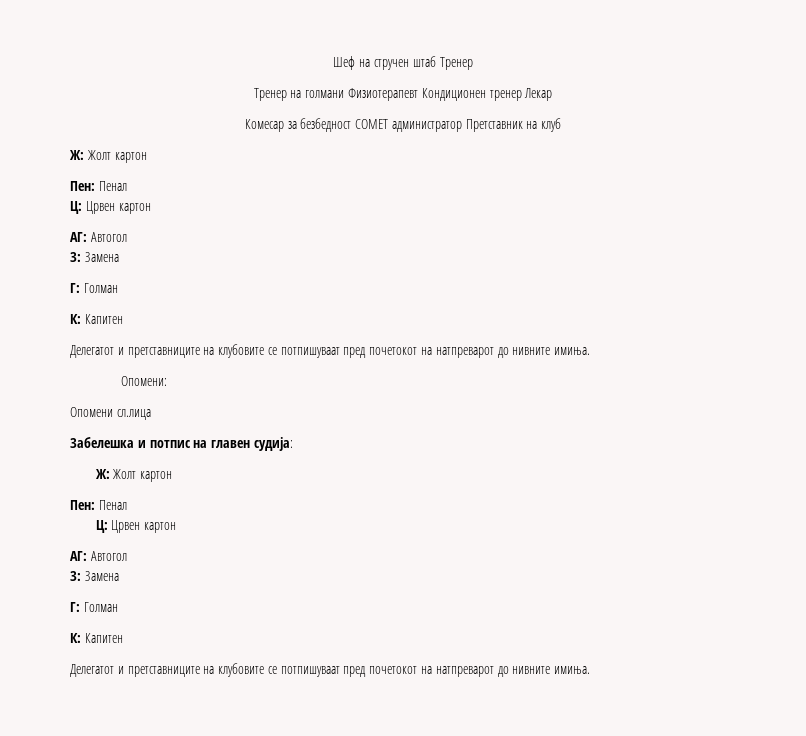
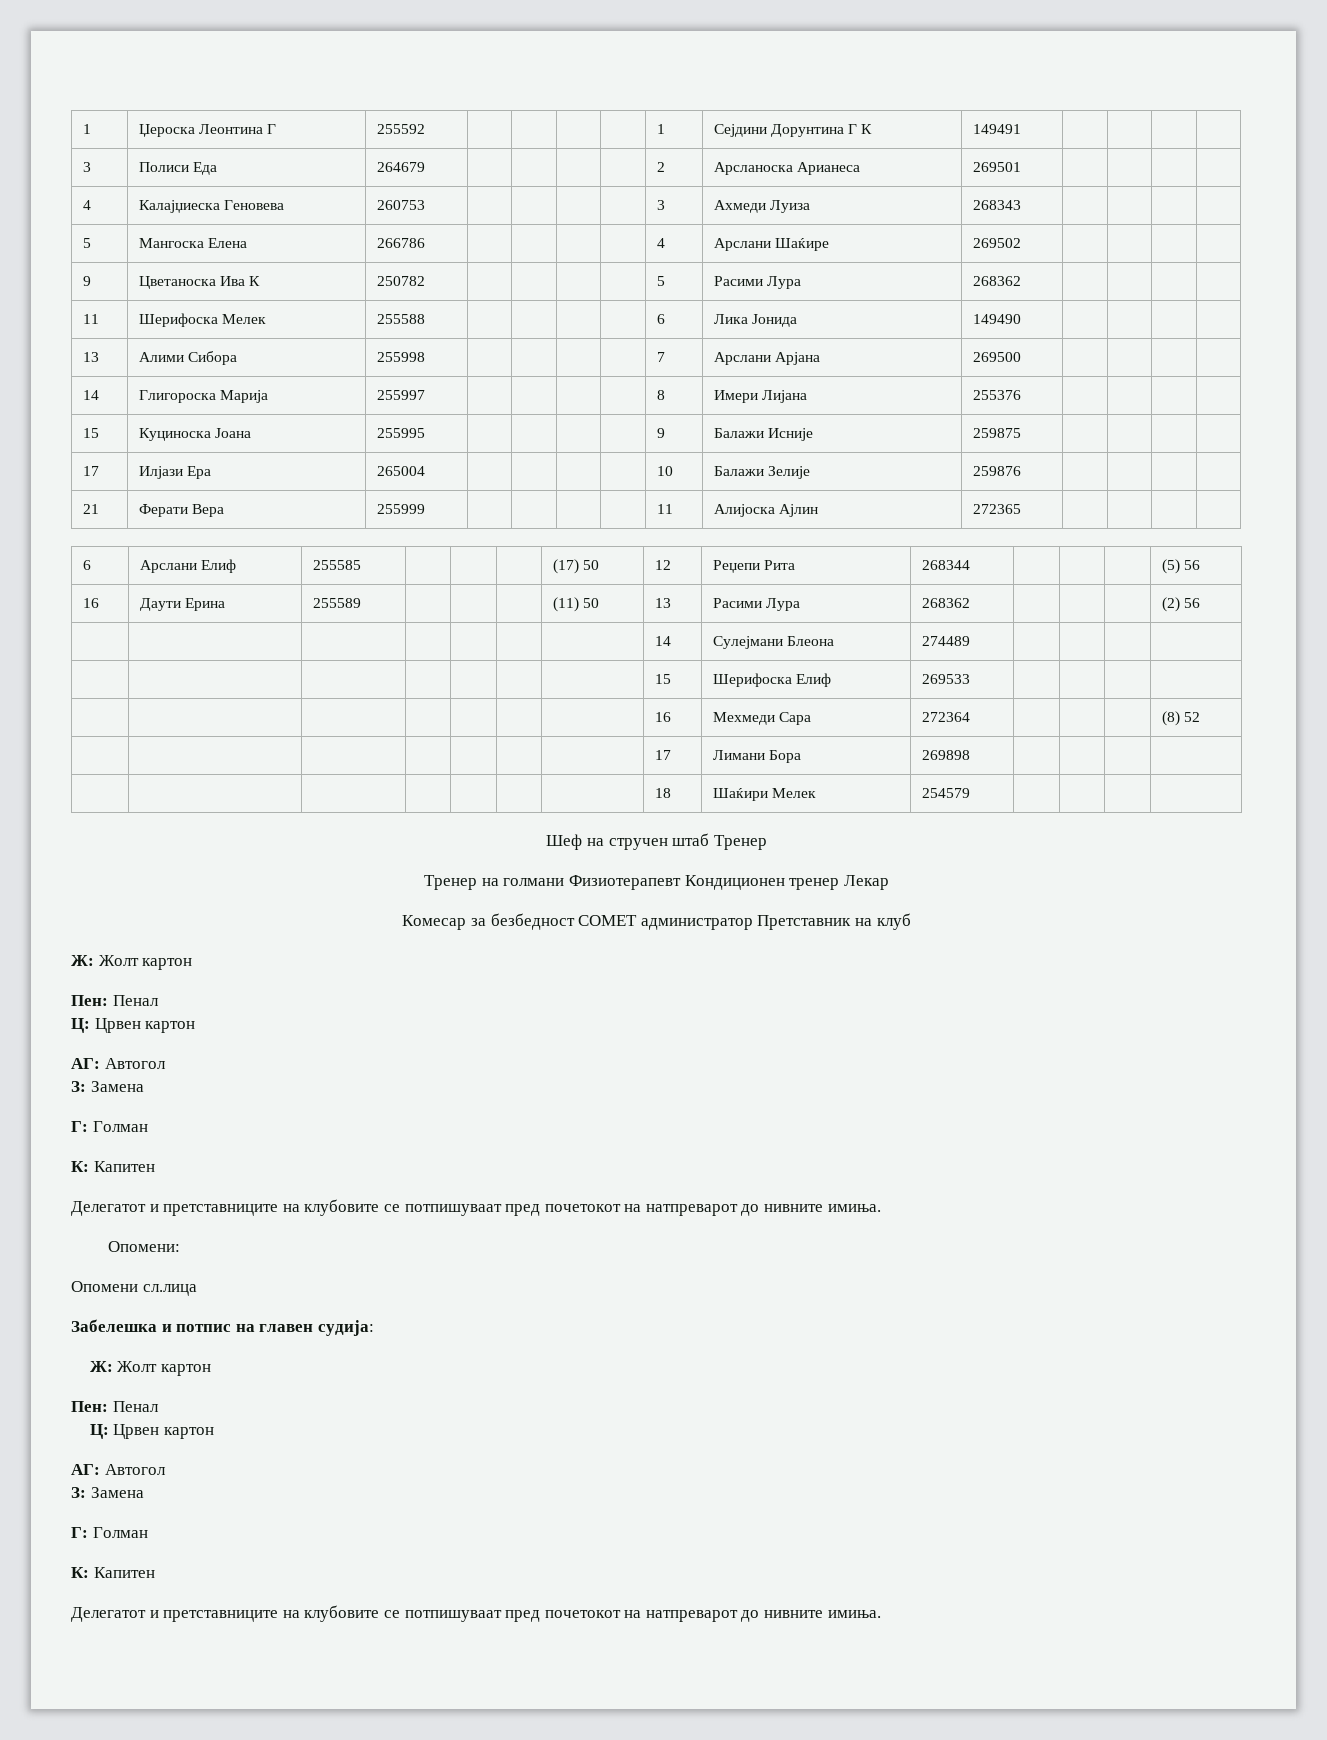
+ 1 | Џероска Леонтина Г | 255592 | | | | | 1 | Сејдини Дорунтина Г К | 149491 | | | |
+ 3 | Полиси Еда | 264679 | | | | | 2 | Арсланоска Арианеса | 269501 | | | |
+ 4 | Калајџиеска Геновева | 260753 | | | | | 3 | Ахмеди Луиза | 268343 | | | |
+ 5 | Мангоска Елена | 266786 | | | | | 4 | Арслани Шаќире | 269502 | | | |
+ 9 | Цветаноска Ива К | 250782 | | | | | 5 | Расими Лура | 268362 | | | |
+ 11 | Шерифоска Мелек | 255588 | | | | | 6 | Лика Јонида | 149490 | | | |
+ 13 | Алими Сибора | 255998 | | | | | 7 | Арслани Арјана | 269500 | | | |
+ 14 | Глигороска Марија | 255997 | | | | | 8 | Имери Лијана | 255376 | | | |
+ 15 | Куциноска Јоана | 255995 | | | | | 9 | Балажи Исније | 259875 | | | |
+ 17 | Илјази Ера | 265004 | | | | | 10 | Балажи Зелије | 259876 | | | |
+ 21 | Ферати Вера | 255999 | | | | | 11 | Алијоска Ајлин | 272365 | | | |
+ 6 | Арслани Елиф | 255585 | | | | (17) 50 | 12 | Реџепи Рита | 268344 | | | | (5) 56
+ 16 | Даути Ерина | 255589 | | | | (11) 50 | 13 | Расими Лура | 268362 | | | | (2) 56
+ | | | | | | | 14 | Сулејмани Блеона | 274489 | | | |
+ | | | | | | | 15 | Шерифоска Елиф | 269533 | | | |
+ | | | | | | | 16 | Мехмеди Сара | 272364 | | | | (8) 52
+ | | | | | | | 17 | Лимани Бора | 269898 | | | |
+ | | | | | | | 18 | Шаќири Мелек | 254579 | | | |

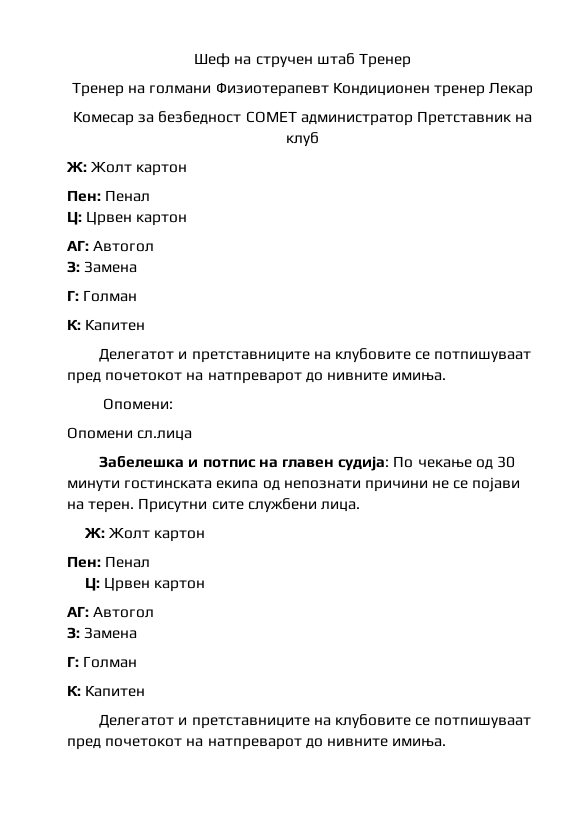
- 1 | Џероска Леонтина Г | 255592 | | | | | 1 | Сејдини Дорунтина Г К | 149491 | | | |
- 3 | Полиси Еда | 264679 | | | | | 2 | Арсланоска Арианеса | 269501 | | | |
- 4 | Калајџиеска Геновева | 260753 | | | | | 3 | Ахмеди Луиза | 268343 | | | |
- 5 | Мангоска Елена | 266786 | | | | | 4 | Арслани Шаќире | 269502 | | | |
- 9 | Цветаноска Ива К | 250782 | | | | | 5 | Расими Лура | 268362 | | | |
- 11 | Шерифоска Мелек | 255588 | | | | | 6 | Лика Јонида | 149490 | | | |
- 13 | Алими Сибора | 255998 | | | | | 7 | Арслани Арјана | 269500 | | | |
- 14 | Глигороска Марија | 255997 | | | | | 8 | Имери Лијана | 255376 | | | |
- 15 | Куциноска Јоана | 255995 | | | | | 9 | Балажи Исније | 259875 | | | |
- 17 | Илјази Ера | 265004 | | | | | 10 | Балажи Зелије | 259876 | | | |
- 21 | Ферати Вера | 255999 | | | | | 11 | Алијоска Ајлин | 272365 | | | |
- 6 | Арслани Елиф | 255585 | | | | (17) 50 | 12 | Реџепи Рита | 268344 | | | | (5) 56
- 16 | Даути Ерина | 255589 | | | | (11) 50 | 13 | Расими Лура | 268362 | | | | (2) 56
- | | | | | | | 14 | Сулејмани Блеона | 274489 | | | |
- | | | | | | | 15 | Шерифоска Елиф | 269533 | | | |
- | | | | | | | 16 | Мехмеди Сара | 272364 | | | | (8) 52
- | | | | | | | 17 | Лимани Бора | 269898 | | | |
- | | | | | | | 18 | Шаќири Мелек | 254579 | | | |
- Забелешка и потпис на главен судија:
+ Забелешка и потпис на главен судија: По чекање од 30 минути гостинската екипа од непознати причини не се појави на терен. Присутни сите службени лица.

